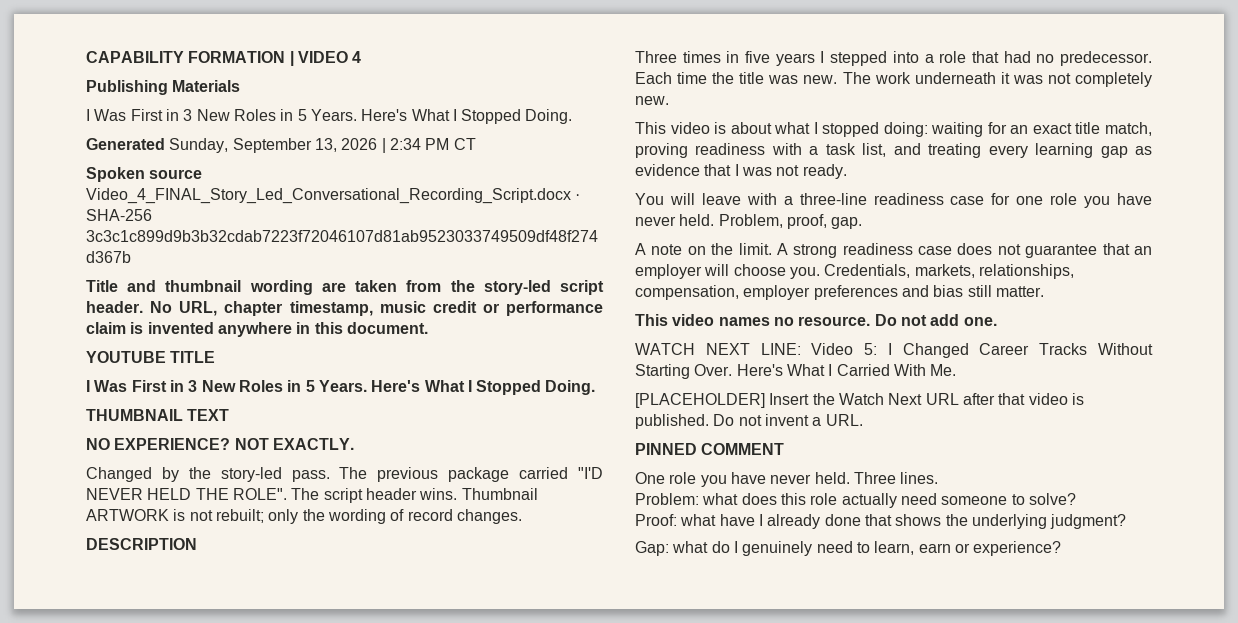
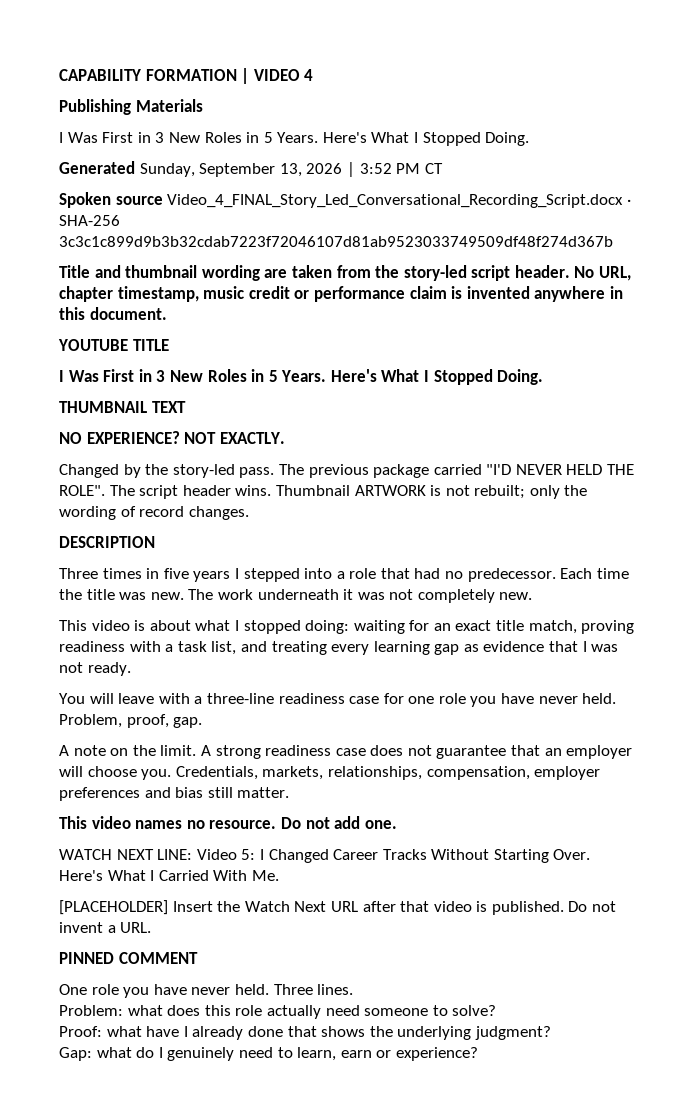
- Generated Sunday, September 13, 2026 | 2:34 PM CT
+ Generated Sunday, September 13, 2026 | 3:52 PM CT

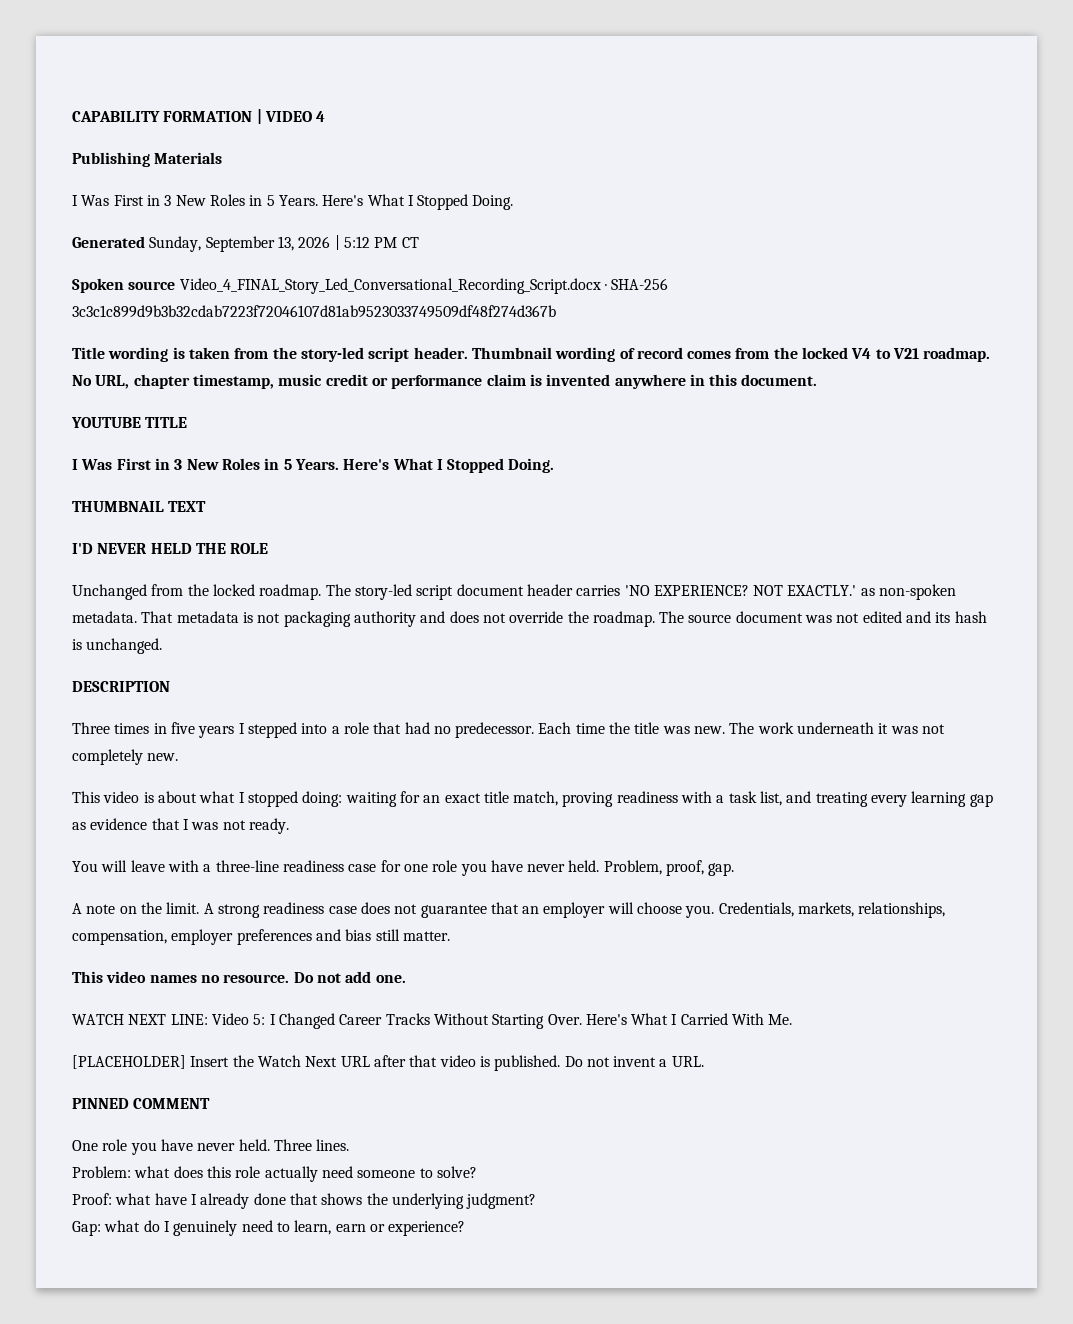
- Generated Sunday, September 13, 2026 | 3:52 PM CT
+ Generated Sunday, September 13, 2026 | 5:12 PM CT
- Title and thumbnail wording are taken from the story-led script header.
+ Title wording is taken from the story-led script header.
+ Thumbnail wording of record comes from the locked V4 to V21 roadmap.
- NO EXPERIENCE? NOT EXACTLY.
- Changed by the story-led pass. The previous package carried "I'D NEVER HELD THE ROLE". The script header wins. Thumbnail ARTWORK is not rebuilt; only the wording of record changes.
+ I'D NEVER HELD THE ROLE
+ Unchanged from the locked roadmap. The story-led script document header carries 'NO EXPERIENCE? NOT EXACTLY.' as non-spoken metadata. That metadata is not packaging authority and does not override the roadmap. The source document was not edited and its hash is unchanged.

